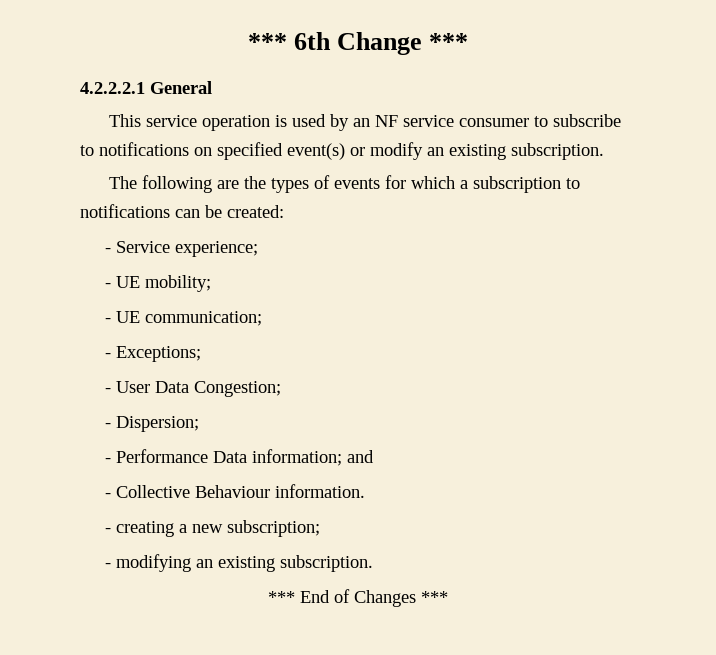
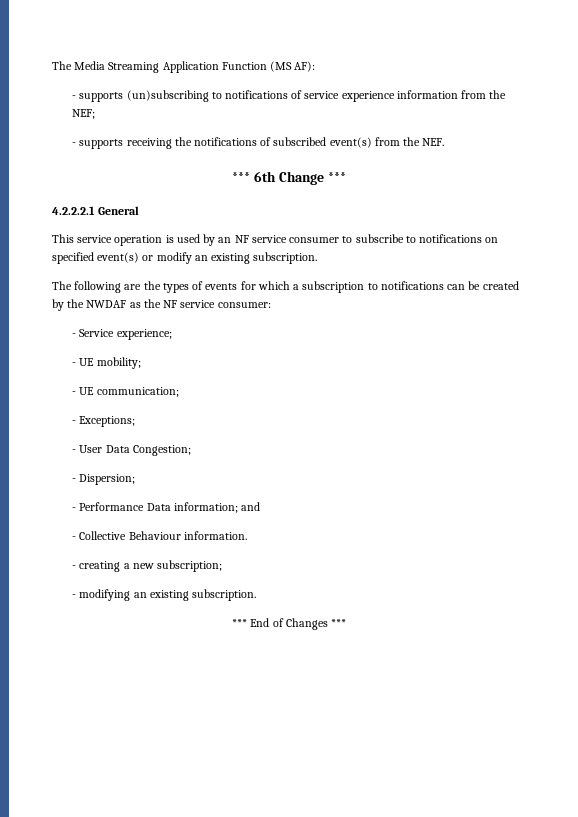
+ The Media Streaming Application Function (MS AF):
+ - supports (un)subscribing to notifications of service experience information from the NEF;
+ - supports receiving the notifications of subscribed event(s) from the NEF.
- The following are the types of events for which a subscription to notifications can be created:
+ The following are the types of events for which a subscription to notifications can be created by the NWDAF as the NF service consumer:

